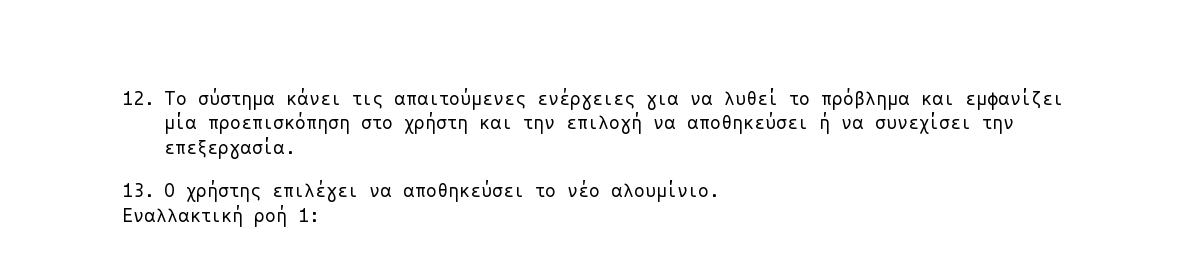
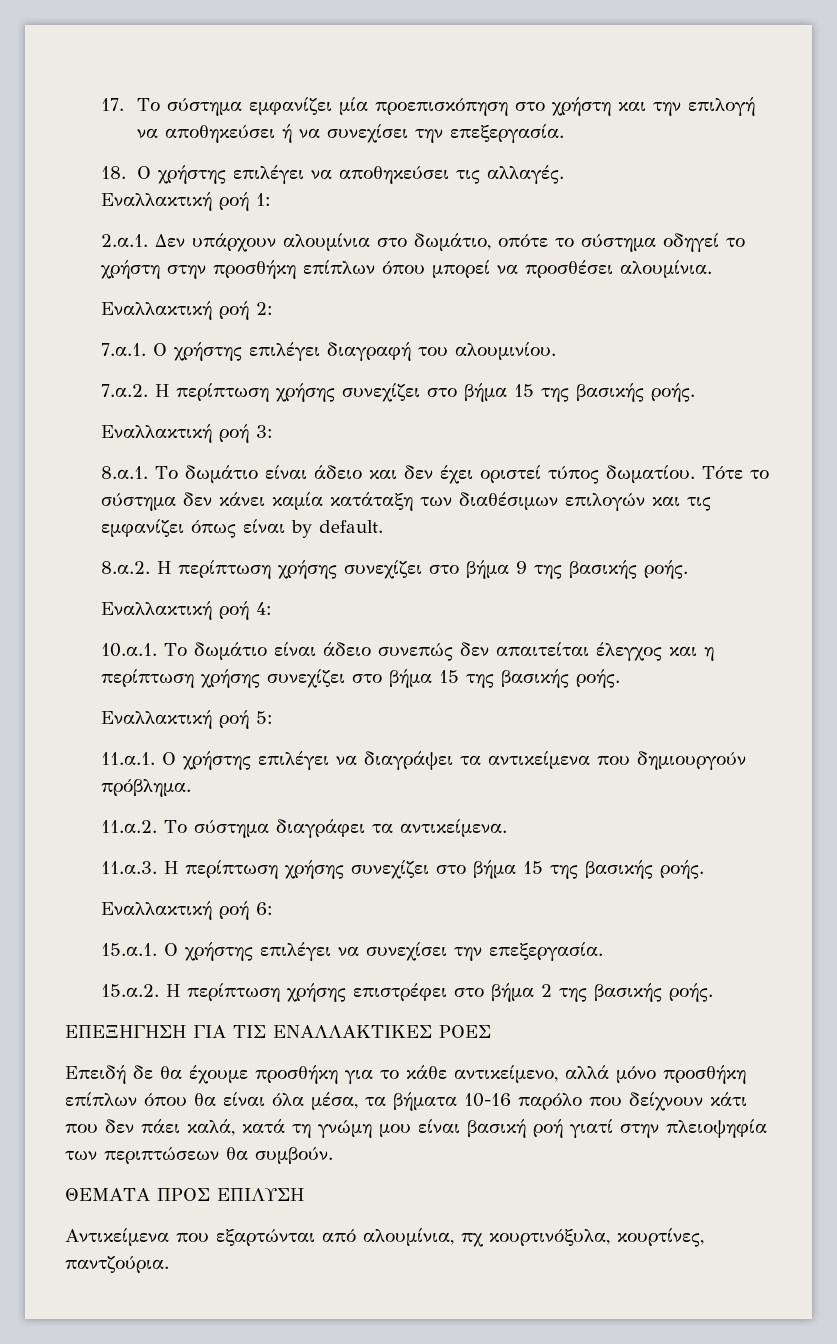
- 12. Το σύστημα κάνει τις απαιτούμενες ενέργειες για να λυθεί το πρόβλημα και εμφανίζει μία προεπισκόπηση στο χρήστη και την επιλογή να αποθηκεύσει ή να συνεχίσει την επεξεργασία.
+ 17. Το σύστημα εμφανίζει μία προεπισκόπηση στο χρήστη και την επιλογή να αποθηκεύσει ή να συνεχίσει την επεξεργασία.
- 13. Ο χρήστης επιλέγει να αποθηκεύσει το νέο αλουμίνιο.
+ 18. Ο χρήστης επιλέγει να αποθηκεύσει τις αλλαγές.
+ 2.α.1. Δεν υπάρχουν αλουμίνια στο δωμάτιο, οπότε το σύστημα οδηγεί το χρήστη στην προσθήκη επίπλων όπου μπορεί να προσθέσει αλουμίνια.
+ Εναλλακτική ροή 2:
+ 7.α.1. Ο χρήστης επιλέγει διαγραφή του αλουμινίου.
+ 7.α.2. Η περίπτωση χρήσης συνεχίζει στο βήμα 15 της βασικής ροής.
+ Εναλλακτική ροή 3:
+ 8.α.1. Το δωμάτιο είναι άδειο και δεν έχει οριστεί τύπος δωματίου. Τότε το σύστημα δεν κάνει καμία κατάταξη των διαθέσιμων επιλογών και τις εμφανίζει όπως είναι by default.
+ 8.α.2. Η περίπτωση χρήσης συνεχίζει στο βήμα 9 της βασικής ροής.
+ Εναλλακτική ροή 4:
+ 10.α.1. Το δωμάτιο είναι άδειο συνεπώς δεν απαιτείται έλεγχος και η περίπτωση χρήσης συνεχίζει στο βήμα 15 της βασικής ροής.
+ Εναλλακτική ροή 5:
+ 11.α.1. Ο χρήστης επιλέγει να διαγράψει τα αντικείμενα που δημιουργούν πρόβλημα.
+ 11.α.2. Το σύστημα διαγράφει τα αντικείμενα.
+ 11.α.3. Η περίπτωση χρήσης συνεχίζει στο βήμα 15 της βασικής ροής.
+ Εναλλακτική ροή 6:
+ 15.α.1. Ο χρήστης επιλέγει να συνεχίσει την επεξεργασία.
+ 15.α.2. Η περίπτωση χρήσης επιστρέφει στο βήμα 2 της βασικής ροής.
+ ΕΠΕΞΗΓΗΣΗ ΓΙΑ ΤΙΣ ΕΝΑΛΛΑΚΤΙΚΕΣ ΡΟΕΣ
+ Επειδή δε θα έχουμε προσθήκη για το κάθε αντικείμενο, αλλά μόνο προσθήκη επίπλων όπου θα είναι όλα μέσα, τα βήματα 10-16 παρόλο που δείχνουν κάτι που δεν πάει καλά, κατά τη γνώμη μου είναι βασική ροή γιατί στην πλειοψηφία των περιπτώσεων θα συμβούν.
+ ΘΕΜΑΤΑ ΠΡΟΣ ΕΠΙΛΥΣΗ
+ Αντικείμενα που εξαρτώνται από αλουμίνια, πχ κουρτινόξυλα, κουρτίνες, παντζούρια.

